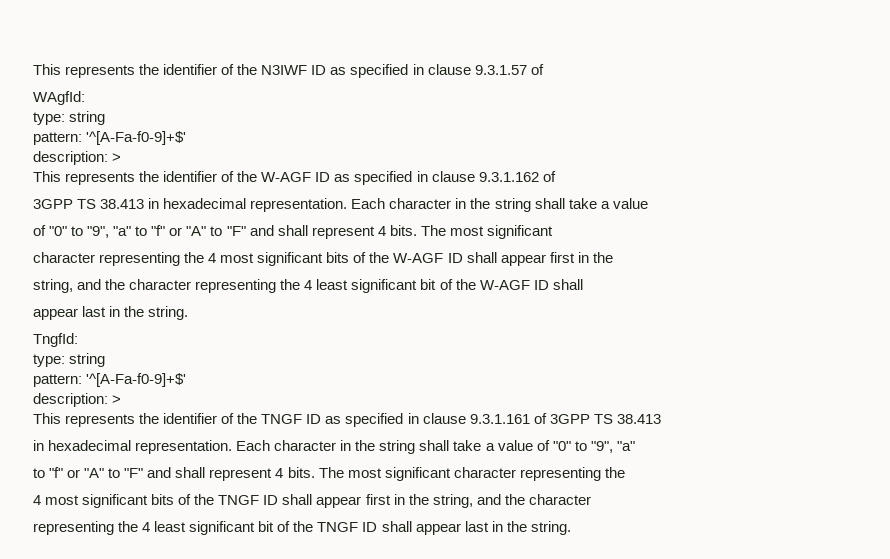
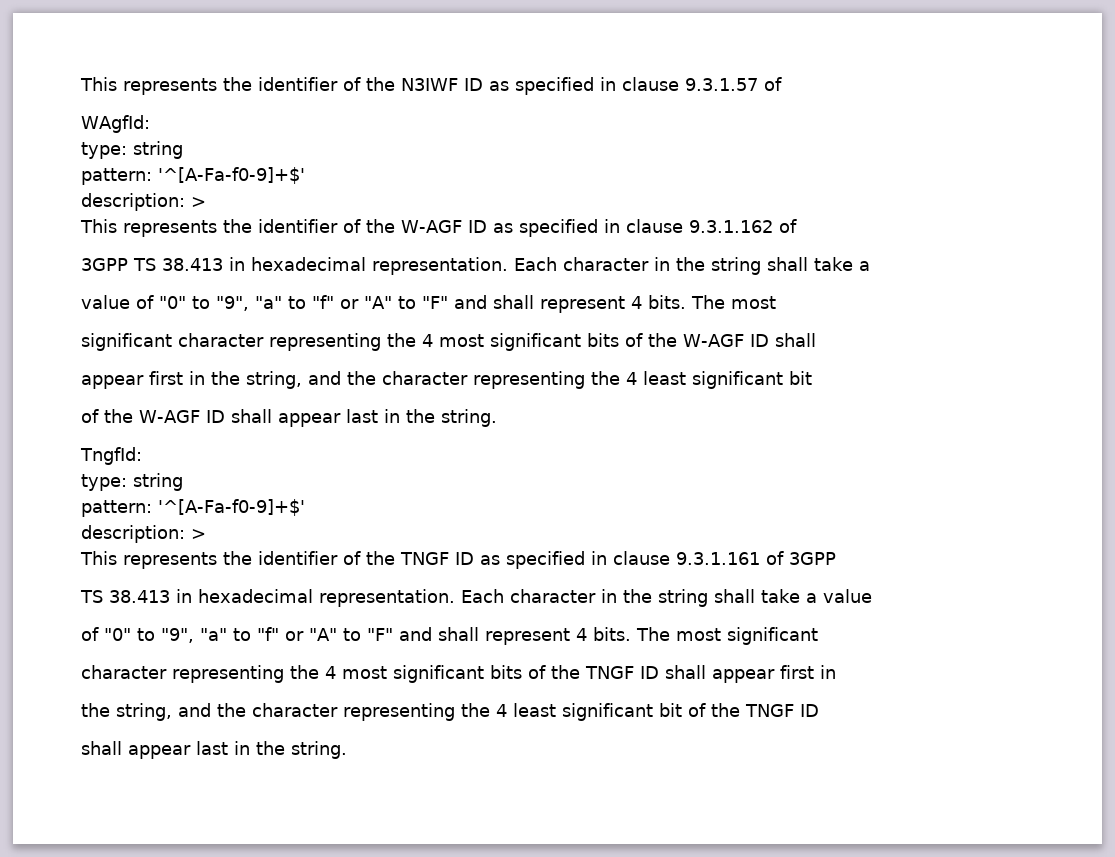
- 3GPP TS 38.413 in hexadecimal representation. Each character in the string shall take a value
- of "0" to "9", "a" to "f" or "A" to "F" and shall represent 4 bits. The most significant
- character representing the 4 most significant bits of the W-AGF ID shall appear first in the
- string, and the character representing the 4 least significant bit of the W-AGF ID shall
- appear last in the string.
+ 3GPP TS 38.413 in hexadecimal representation. Each character in the string shall take a
+ value of "0" to "9", "a" to "f" or "A" to "F" and shall represent 4 bits. The most
+ significant character representing the 4 most significant bits of the W-AGF ID shall
+ appear first in the string, and the character representing the 4 least significant bit
+ of the W-AGF ID shall appear last in the string.
- This represents the identifier of the TNGF ID as specified in clause 9.3.1.161 of 3GPP TS 38.413
- in hexadecimal representation.
+ This represents the identifier of the TNGF ID as specified in clause 9.3.1.161 of 3GPP
+ TS 38.413 in hexadecimal representation.
- Each character in the string shall take a value of "0" to "9", "a"
- to "f" or "A" to "F" and shall represent 4 bits.
+ Each character in the string shall take a value
+ of "0" to "9", "a" to "f" or "A" to "F" and shall represent 4 bits.
- The most significant character representing the
- 4 most significant bits of the TNGF ID shall appear first in the string, and the character
- representing the 4 least significant bit of the TNGF ID shall appear last in the string.
+ The most significant
+ character representing the 4 most significant bits of the TNGF ID shall appear first in
+ the string, and the character representing the 4 least significant bit of the TNGF ID
+ shall appear last in the string.

